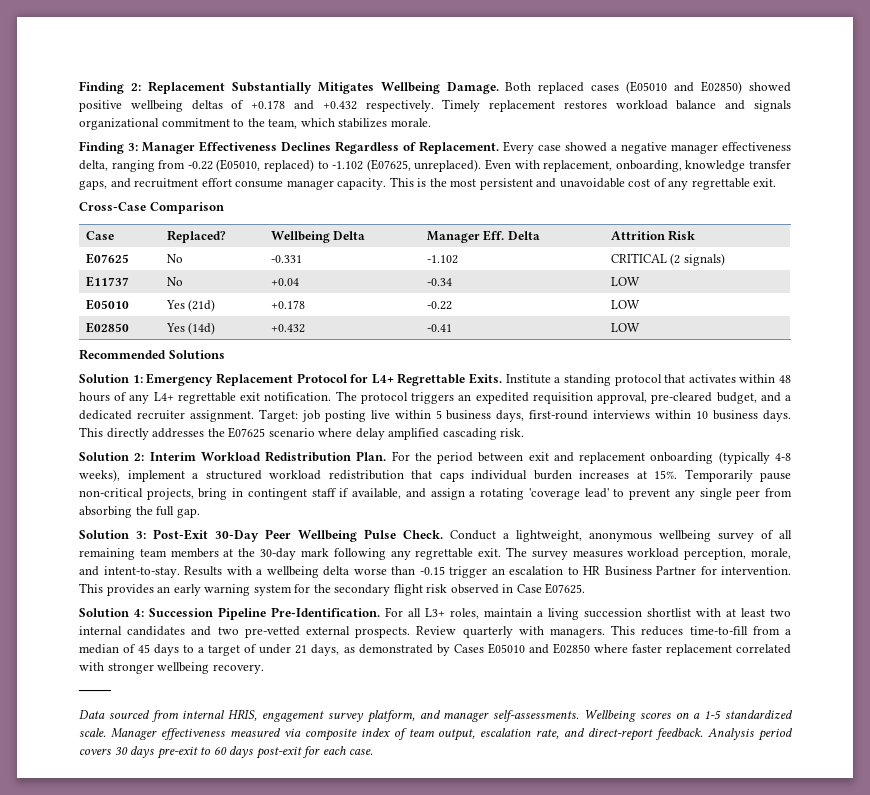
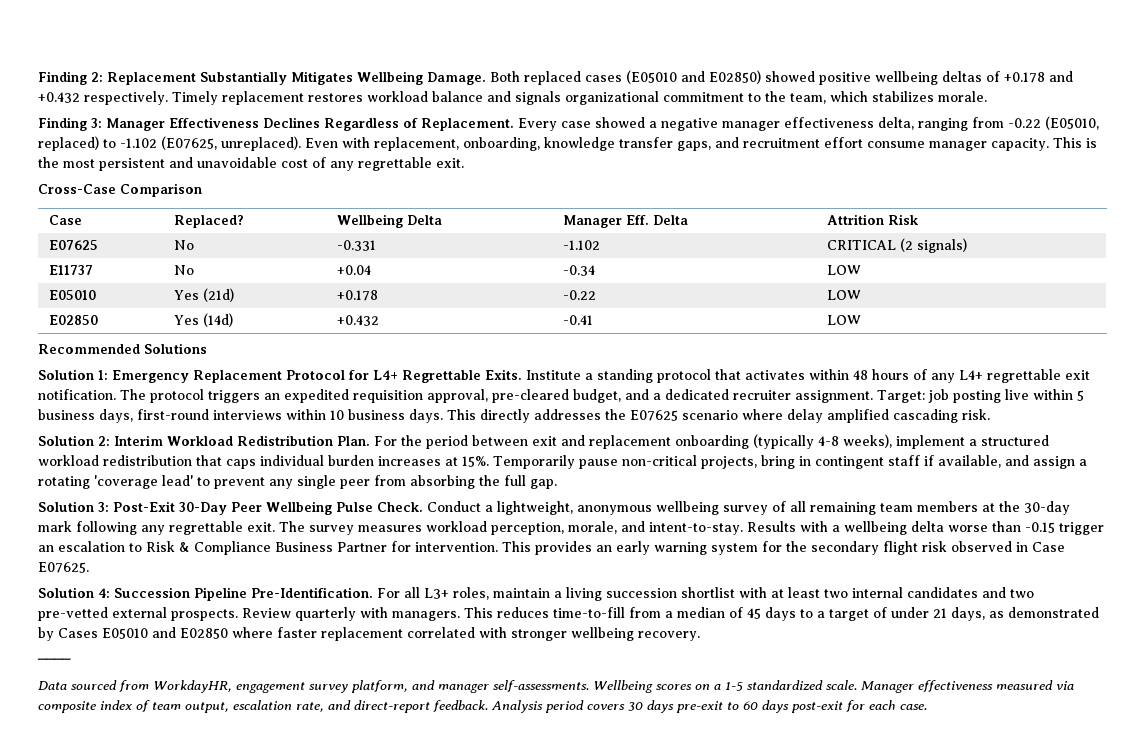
- Results with a wellbeing delta worse than -0.15 trigger an escalation to HR Business Partner for intervention.
+ Results with a wellbeing delta worse than -0.15 trigger an escalation to Risk & Compliance Business Partner for intervention.
- Data sourced from internal HRIS, engagement survey platform, and manager self-assessments.
+ Data sourced from WorkdayHR, engagement survey platform, and manager self-assessments.

